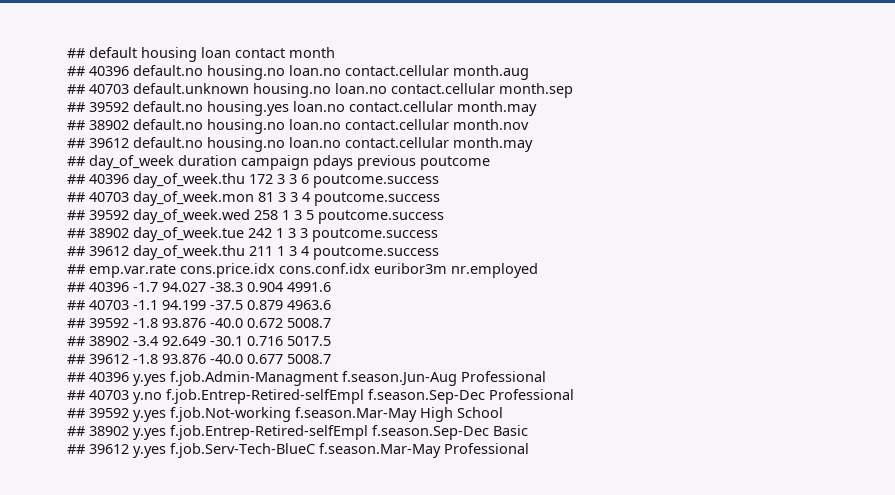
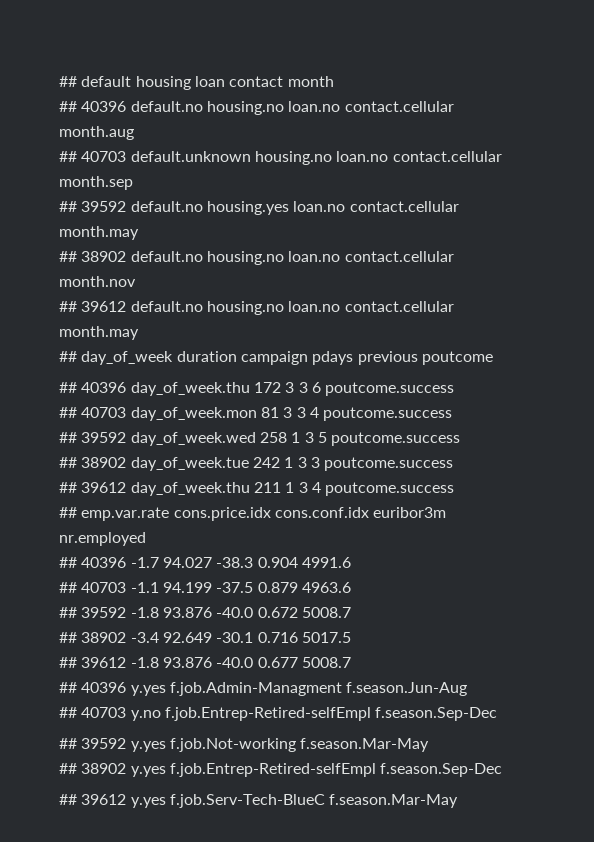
- ## 40396 y.yes f.job.Admin-Managment f.season.Jun-Aug Professional
+ ## 40396 y.yes f.job.Admin-Managment f.season.Jun-Aug
- ## 40703 y.no f.job.Entrep-Retired-selfEmpl f.season.Sep-Dec Professional
+ ## 40703 y.no f.job.Entrep-Retired-selfEmpl f.season.Sep-Dec
- ## 39592 y.yes f.job.Not-working f.season.Mar-May High School
+ ## 39592 y.yes f.job.Not-working f.season.Mar-May
- ## 38902 y.yes f.job.Entrep-Retired-selfEmpl f.season.Sep-Dec Basic
+ ## 38902 y.yes f.job.Entrep-Retired-selfEmpl f.season.Sep-Dec
- ## 39612 y.yes f.job.Serv-Tech-BlueC f.season.Mar-May Professional
+ ## 39612 y.yes f.job.Serv-Tech-BlueC f.season.Mar-May

